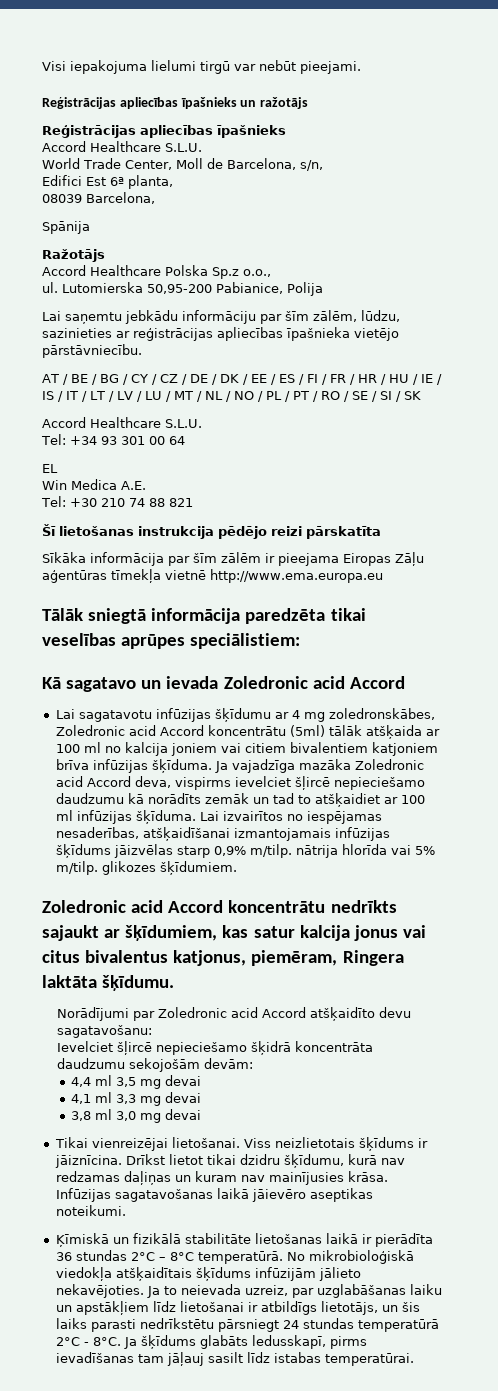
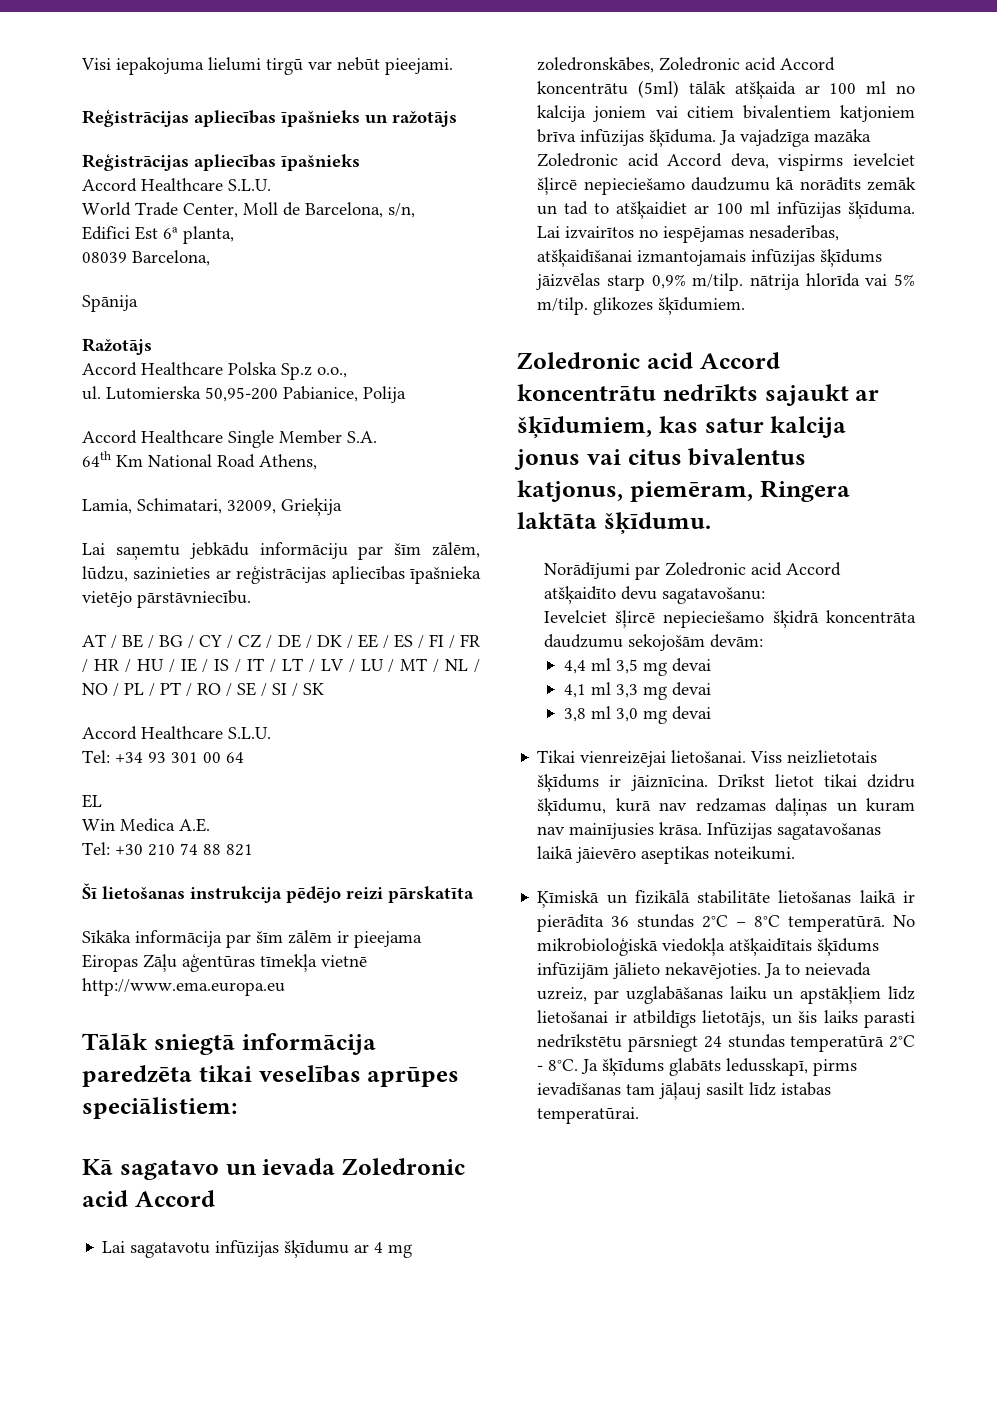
+ Accord Healthcare Single Member S.A.
+ 64th Km National Road Athens,
+ Lamia, Schimatari, 32009, Grieķija

